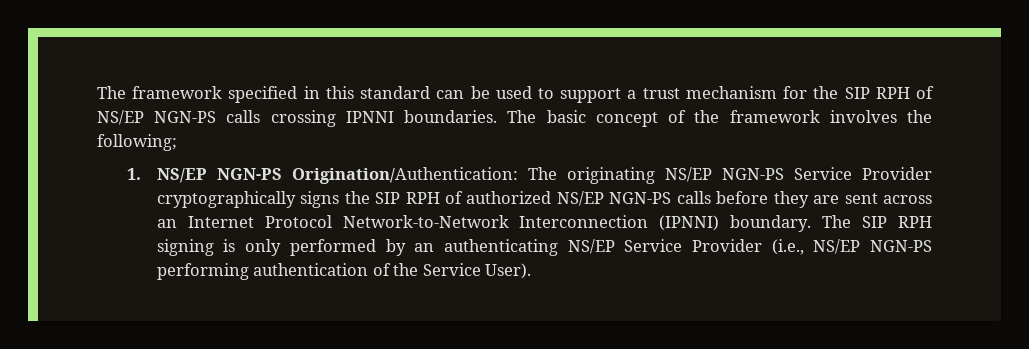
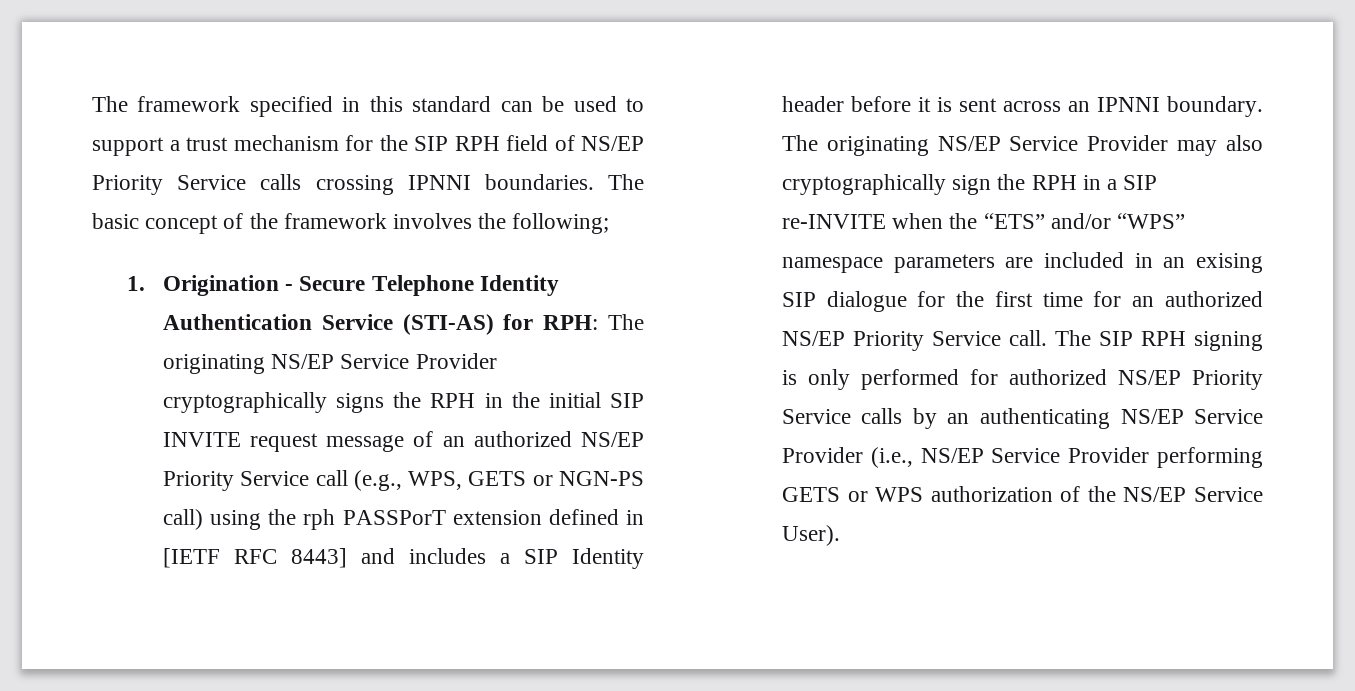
- The framework specified in this standard can be used to support a trust mechanism for the SIP RPH of NS/EP NGN-PS calls crossing IPNNI boundaries.
+ The framework specified in this standard can be used to support a trust mechanism for the SIP RPH field of NS/EP Priority Service calls crossing IPNNI boundaries.
- 1. NS/EP NGN-PS Origination/Authentication: The originating NS/EP NGN-PS Service Provider cryptographically signs the SIP RPH of authorized NS/EP NGN-PS calls before they are sent across an Internet Protocol Network-to-Network Interconnection (IPNNI) boundary.
+ 1. Origination - Secure Telephone Identity Authentication Service (STI-AS) for RPH: The originating NS/EP Service Provider cryptographically signs the RPH in the initial SIP INVITE request message of an authorized NS/EP Priority Service call (e.g., WPS, GETS or NGN-PS call) using the rph PASSPorT extension defined in [IETF RFC 8443] and includes a SIP Identity header before it is sent across an IPNNI boundary. The originating NS/EP Service Provider may also cryptographically sign the RPH in a SIP re-INVITE when the “ETS” and/or “WPS” namespace parameters are included in an exising SIP dialogue for the first time for an authorized NS/EP Priority Service call.
- The SIP RPH signing is only performed by an authenticating NS/EP Service Provider (i.e., NS/EP NGN-PS performing authentication of the Service User).
+ The SIP RPH signing is only performed for authorized NS/EP Priority Service calls by an authenticating NS/EP Service Provider (i.e., NS/EP Service Provider performing GETS or WPS authorization of the NS/EP Service User).

